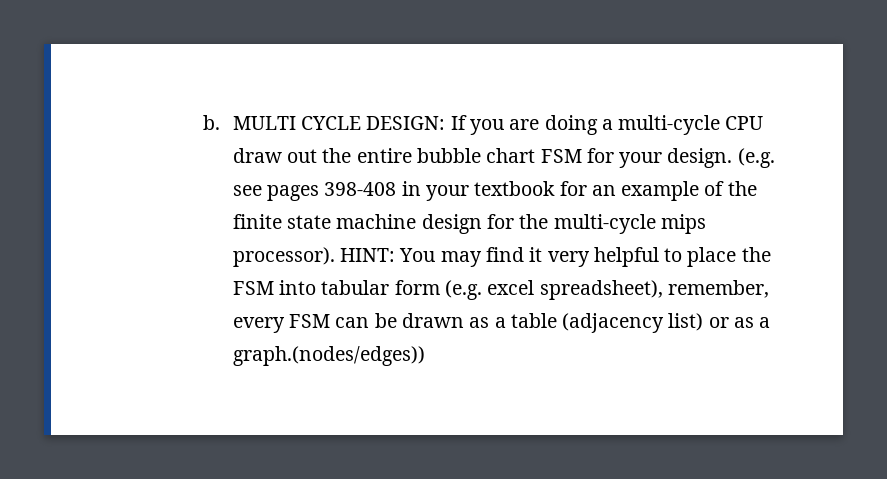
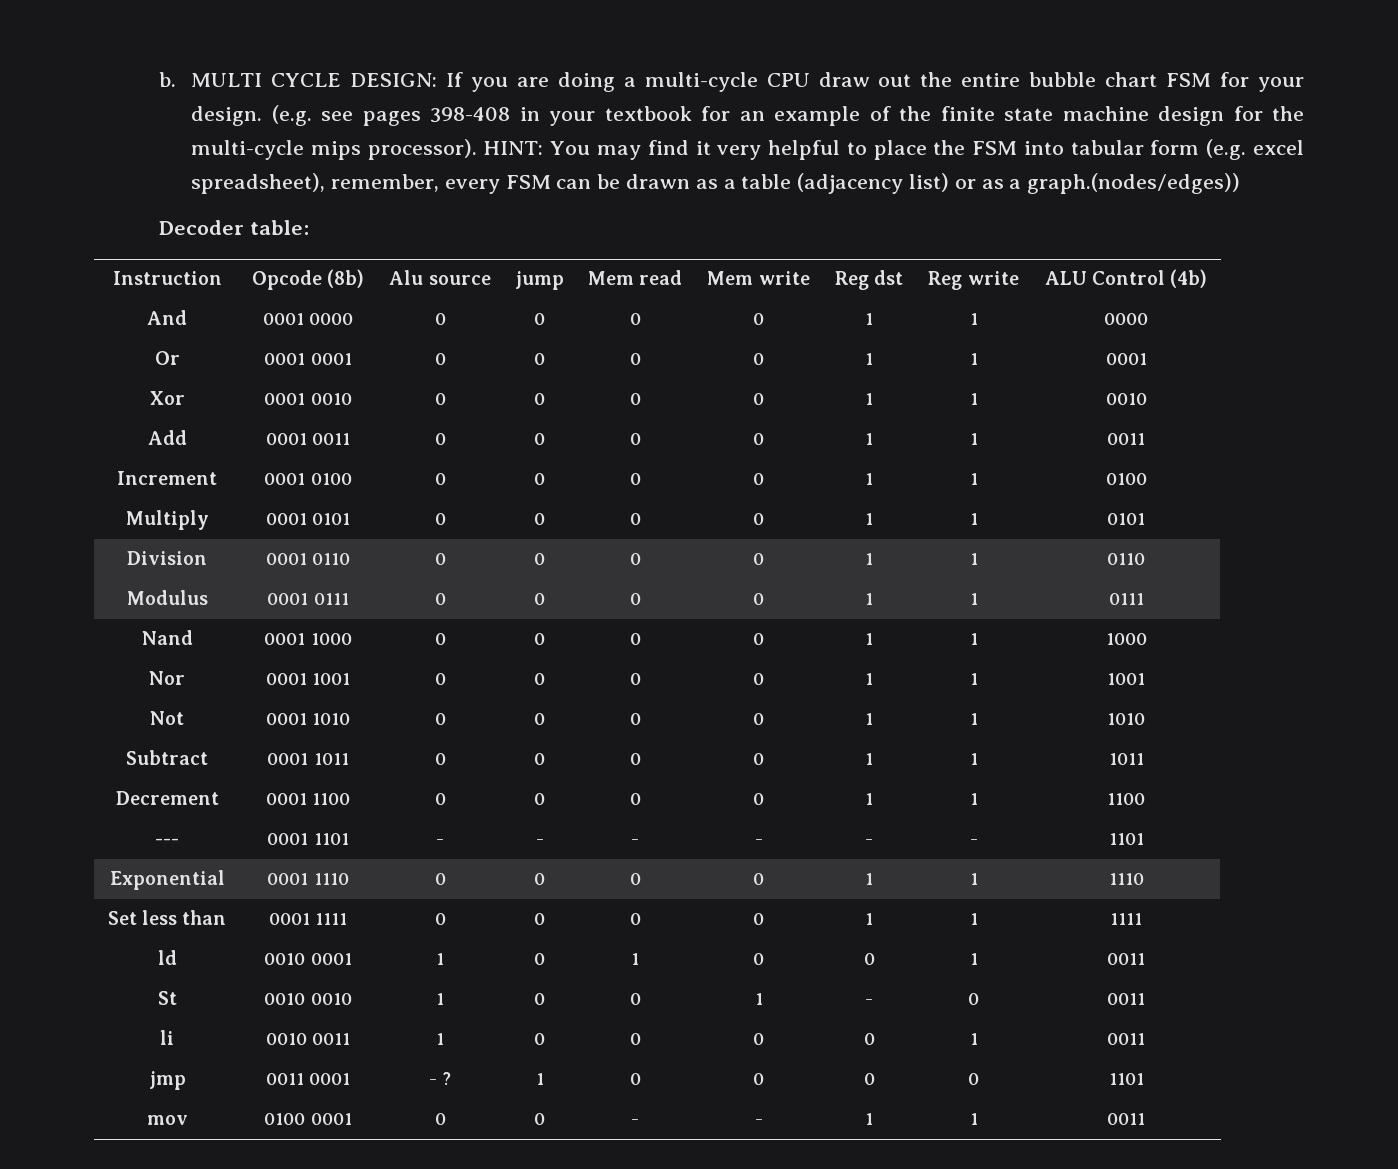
+ Decoder table:
+ Instruction | Opcode (8b) | Alu source | jump | Mem read | Mem write | Reg dst | Reg write | ALU Control (4b)
+ And | 0001 0000 | 0 | 0 | 0 | 0 | 1 | 1 | 0000
+ Or | 0001 0001 | 0 | 0 | 0 | 0 | 1 | 1 | 0001
+ Xor | 0001 0010 | 0 | 0 | 0 | 0 | 1 | 1 | 0010
+ Add | 0001 0011 | 0 | 0 | 0 | 0 | 1 | 1 | 0011
+ Increment | 0001 0100 | 0 | 0 | 0 | 0 | 1 | 1 | 0100
+ Multiply | 0001 0101 | 0 | 0 | 0 | 0 | 1 | 1 | 0101
+ Division | 0001 0110 | 0 | 0 | 0 | 0 | 1 | 1 | 0110
+ Modulus | 0001 0111 | 0 | 0 | 0 | 0 | 1 | 1 | 0111
+ Nand | 0001 1000 | 0 | 0 | 0 | 0 | 1 | 1 | 1000
+ Nor | 0001 1001 | 0 | 0 | 0 | 0 | 1 | 1 | 1001
+ Not | 0001 1010 | 0 | 0 | 0 | 0 | 1 | 1 | 1010
+ Subtract | 0001 1011 | 0 | 0 | 0 | 0 | 1 | 1 | 1011
+ Decrement | 0001 1100 | 0 | 0 | 0 | 0 | 1 | 1 | 1100
+ --- | 0001 1101 | - | - | - | - | - | - | 1101
+ Exponential | 0001 1110 | 0 | 0 | 0 | 0 | 1 | 1 | 1110
+ Set less than | 0001 1111 | 0 | 0 | 0 | 0 | 1 | 1 | 1111
+ ld | 0010 0001 | 1 | 0 | 1 | 0 | 0 | 1 | 0011
+ St | 0010 0010 | 1 | 0 | 0 | 1 | - | 0 | 0011
+ li | 0010 0011 | 1 | 0 | 0 | 0 | 0 | 1 | 0011
+ jmp | 0011 0001 | - ? | 1 | 0 | 0 | 0 | 0 | 1101
+ mov | 0100 0001 | 0 | 0 | - | - | 1 | 1 | 0011

